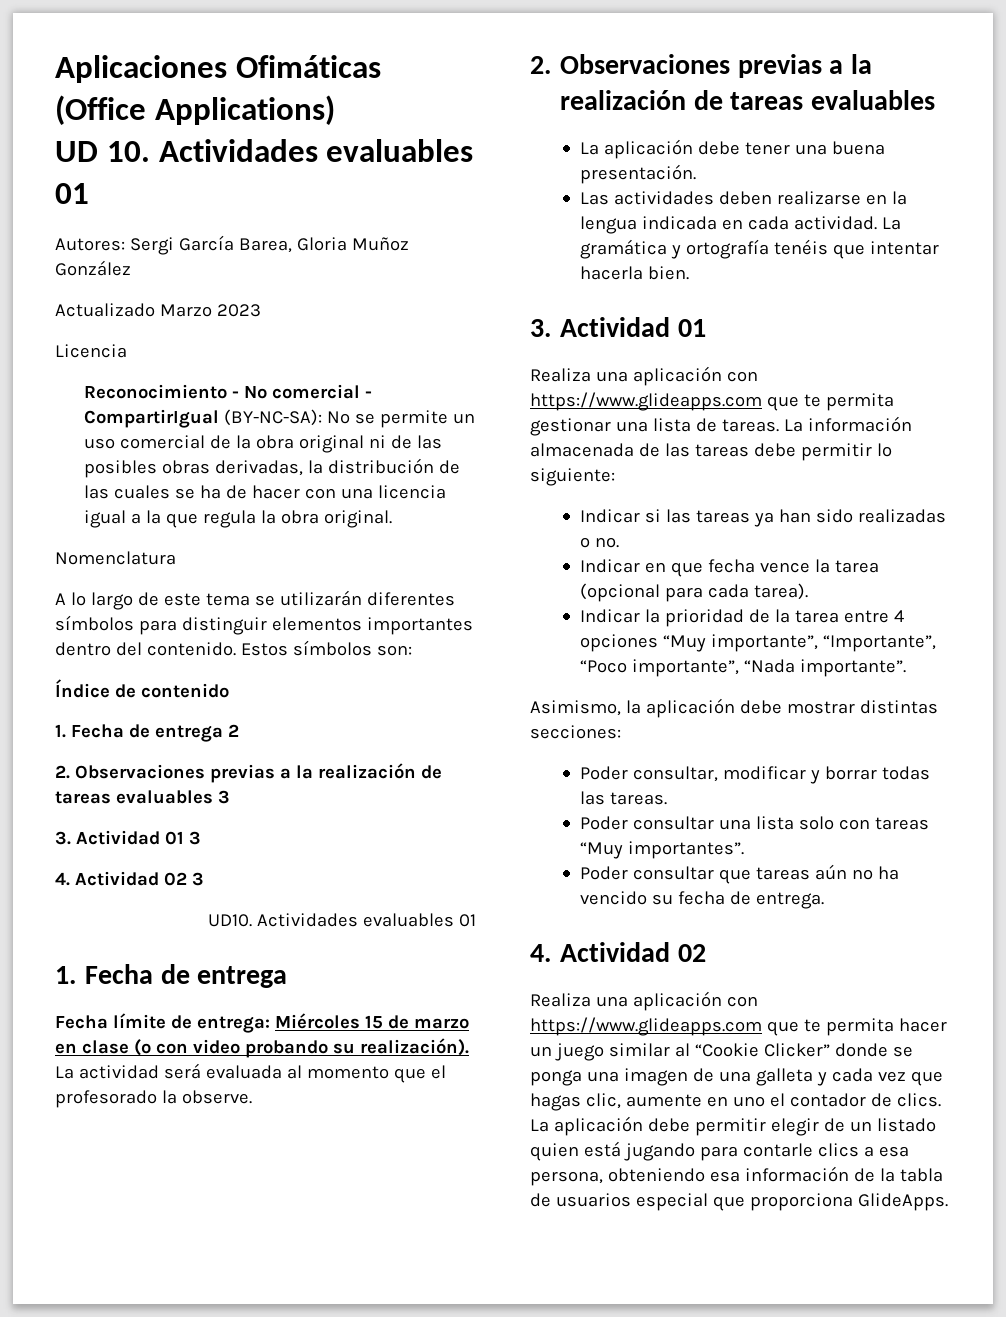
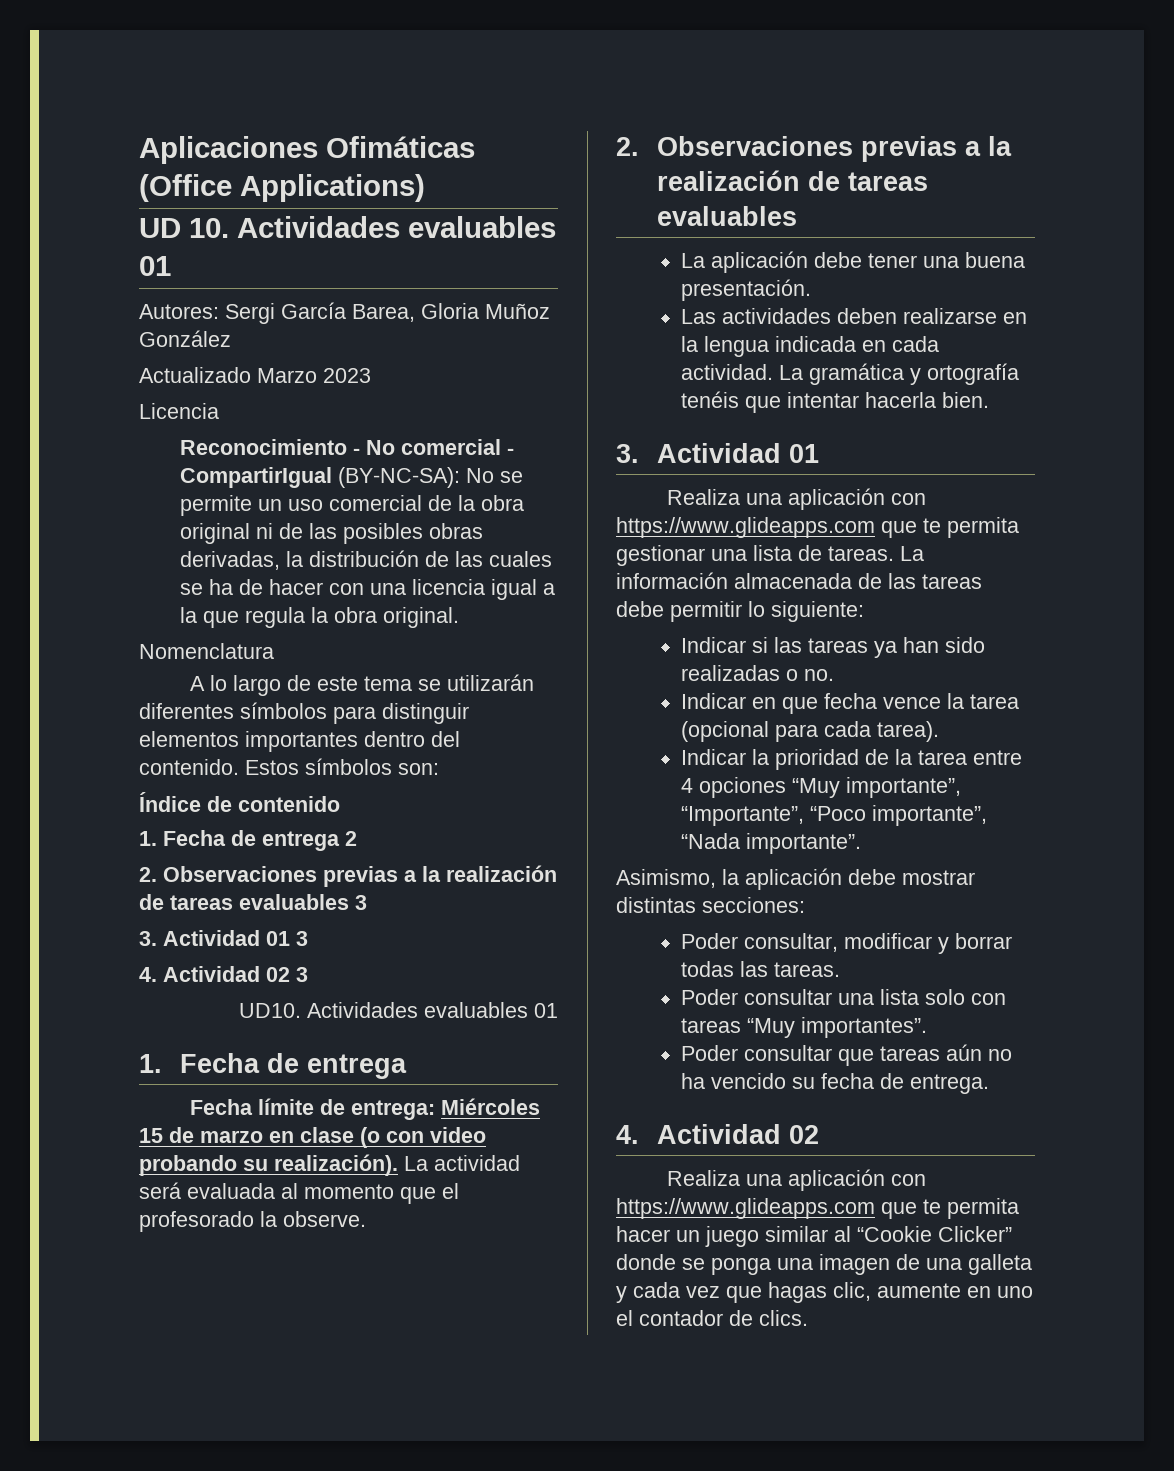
- La aplicación debe permitir elegir de un listado quien está jugando para contarle clics a esa persona, obteniendo esa información de la tabla de usuarios especial que proporciona GlideApps.

